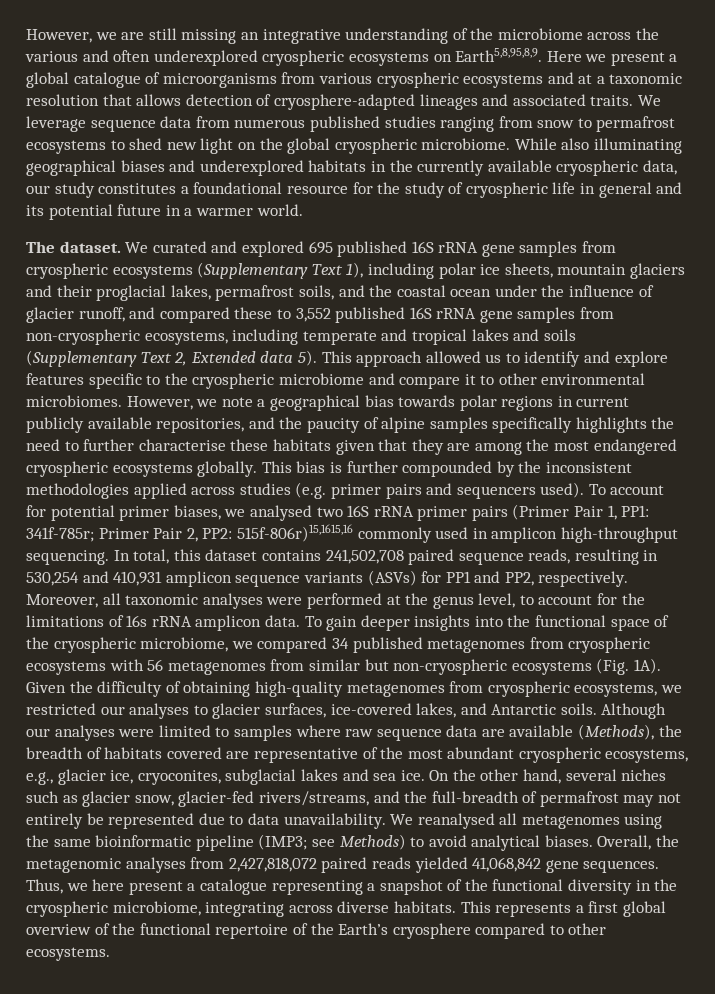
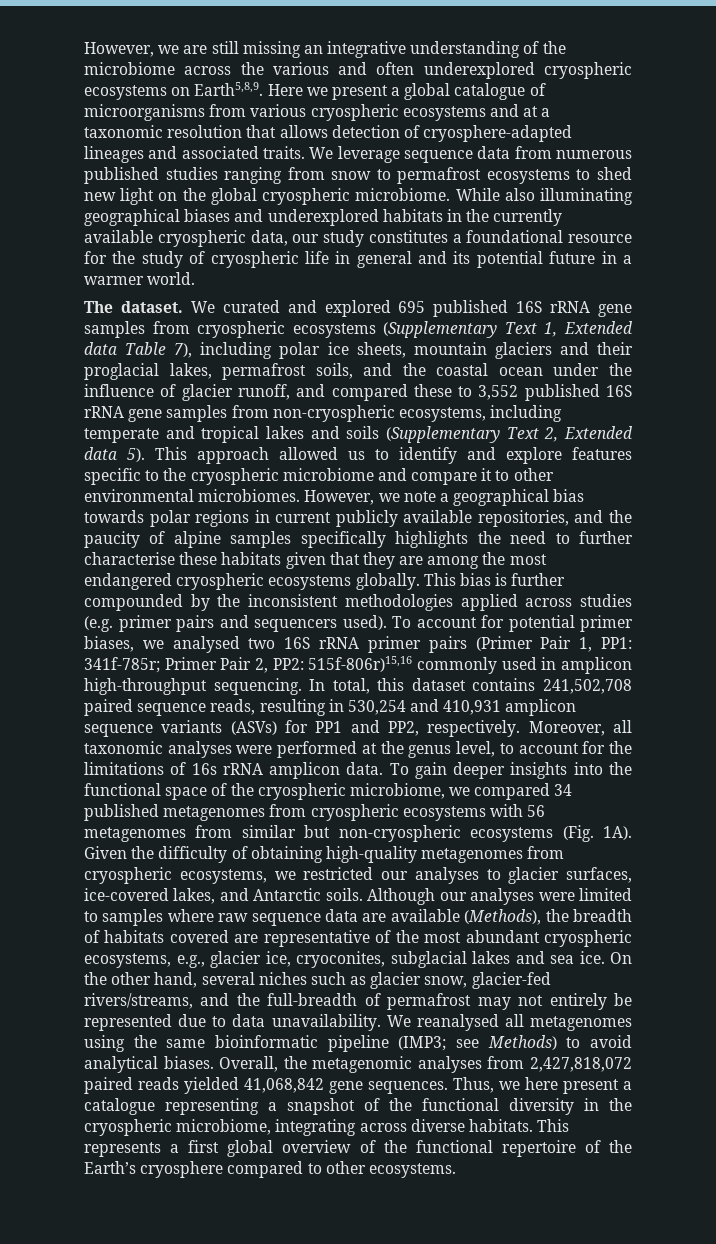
- However, we are still missing an integrative understanding of the microbiome across the various and often underexplored cryospheric ecosystems on Earth5,8,95,8,9.
+ However, we are still missing an integrative understanding of the microbiome across the various and often underexplored cryospheric ecosystems on Earth5,8,9.
- We curated and explored 695 published 16S rRNA gene samples from cryospheric ecosystems (Supplementary Text 1), including polar ice sheets, mountain glaciers and their proglacial lakes, permafrost soils, and the coastal ocean under the influence of glacier runoff, and compared these to 3,552 published 16S rRNA gene samples from non-cryospheric ecosystems, including temperate and tropical lakes and soils (Supplementary Text 2, Extended data 5).
+ We curated and explored 695 published 16S rRNA gene samples from cryospheric ecosystems (Supplementary Text 1, Extended data Table 7), including polar ice sheets, mountain glaciers and their proglacial lakes, permafrost soils, and the coastal ocean under the influence of glacier runoff, and compared these to 3,552 published 16S rRNA gene samples from non-cryospheric ecosystems, including temperate and tropical lakes and soils (Supplementary Text 2, Extended data 5).
- To account for potential primer biases, we analysed two 16S rRNA primer pairs (Primer Pair 1, PP1: 341f-785r; Primer Pair 2, PP2: 515f-806r)15,1615,16 commonly used in amplicon high-throughput sequencing.
+ To account for potential primer biases, we analysed two 16S rRNA primer pairs (Primer Pair 1, PP1: 341f-785r; Primer Pair 2, PP2: 515f-806r)15,16 commonly used in amplicon high-throughput sequencing.

